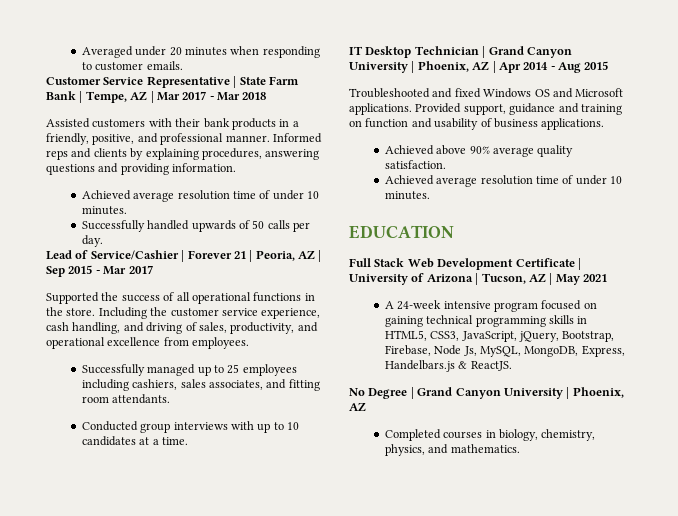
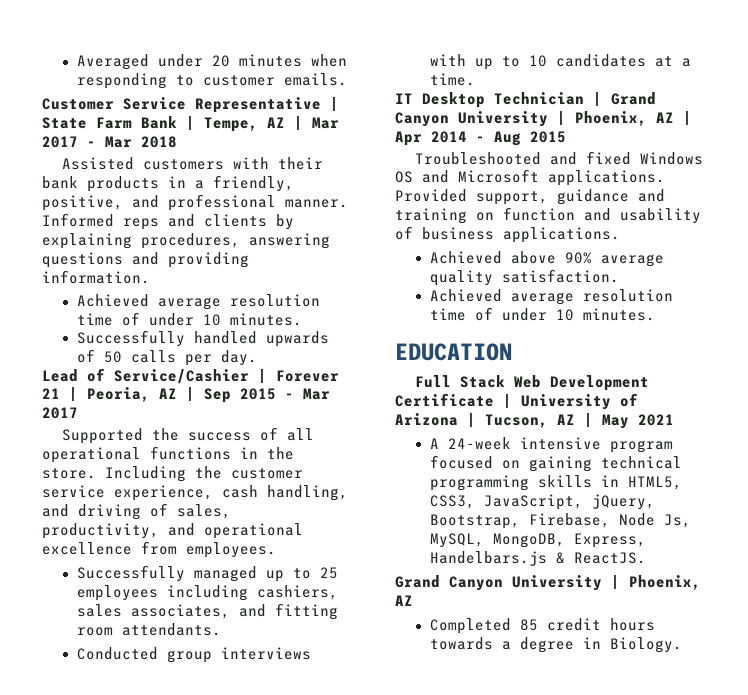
  A 24-week intensive program focused on gaining technical programming skills in HTML5, CSS3, JavaScript, jQuery, Bootstrap, Firebase, Node Js, MySQL, MongoDB, Express, Handelbars.js & ReactJS.
- No Degree | Grand Canyon University | Phoenix, AZ
+ Grand Canyon University | Phoenix, AZ
- Completed courses in biology, chemistry, physics, and mathematics.
+ Completed 85 credit hours towards a degree in Biology.

